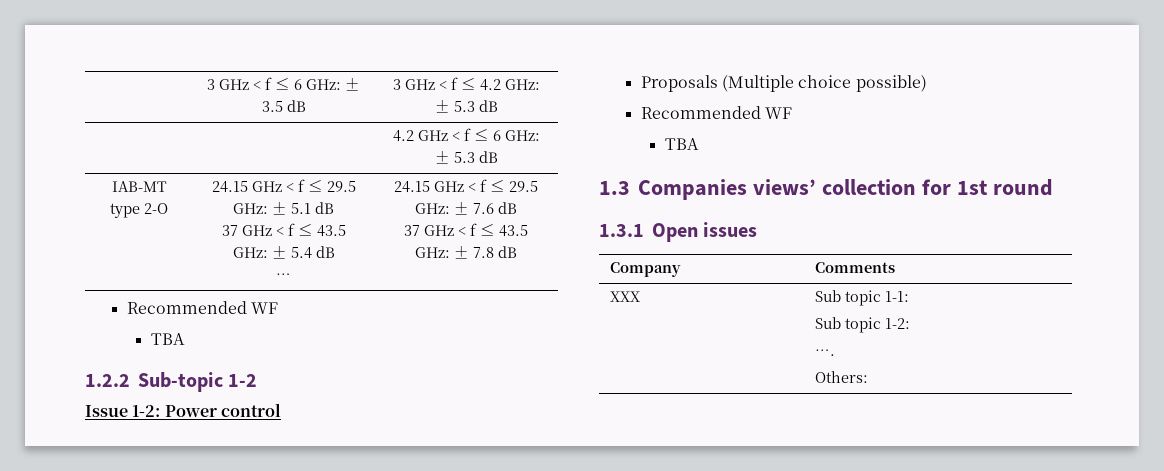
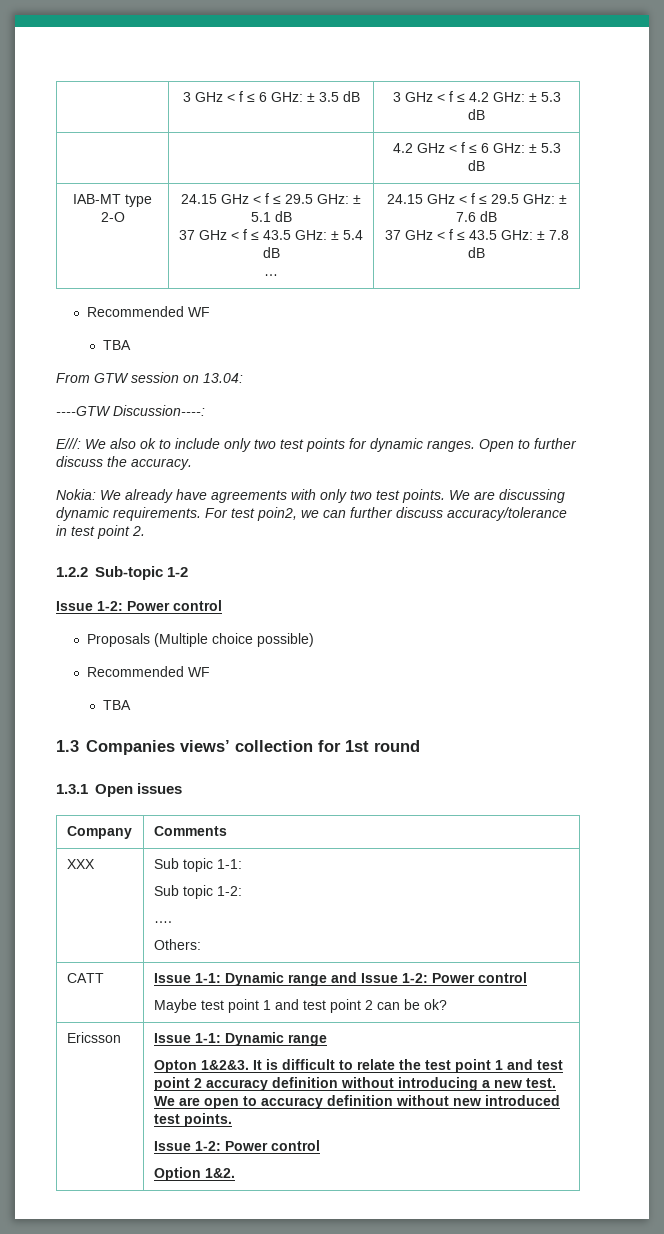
+ From GTW session on 13.04:
+ ----GTW Discussion----:
+ E///: We also ok to include only two test points for dynamic ranges. Open to further discuss the accuracy.
+ Nokia: We already have agreements with only two test points. We are discussing dynamic requirements. For test poin2, we can further discuss accuracy/tolerance in test point 2.
+ CATT | Issue 1-1: Dynamic range and Issue 1-2: Power control
+ Maybe test point 1 and test point 2 can be ok?
+ Ericsson | Issue 1-1: Dynamic range
+ Opton 1&2&3. It is difficult to relate the test point 1 and test point 2 accuracy definition without introducing a new test. We are open to accuracy definition without new introduced test points.
+ Issue 1-2: Power control
+ Option 1&2.

